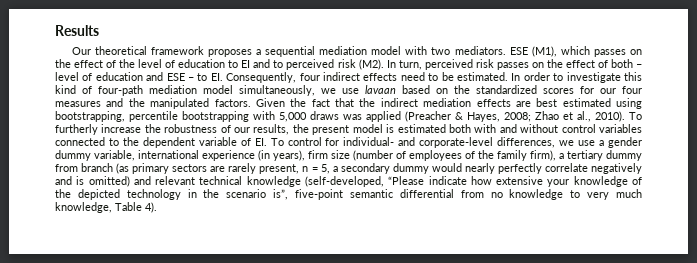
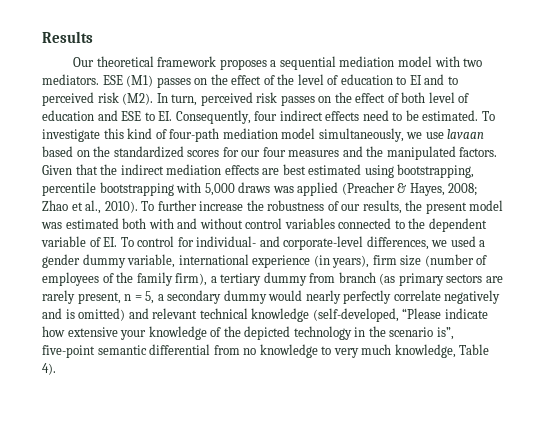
- ESE (M1), which passes on the effect of the level of education to EI and to perceived risk (M2). In turn, perceived risk passes on the effect of both – level of education and ESE – to EI. Consequently, four indirect effects need to be estimated.
+ ESE (M1) passes on the effect of the level of education to EI and to perceived risk (M2). In turn, perceived risk passes on the effect of both level of education and ESE to EI. Consequently, four indirect effects need to be estimated.
- In order to investigate this kind of four-path mediation model simultaneously, we use lavaan based on the standardized scores for our four measures and the manipulated factors.
+ To investigate this kind of four-path mediation model simultaneously, we use lavaan based on the standardized scores for our four measures and the manipulated factors.
- Given the fact that the indirect mediation effects are best estimated using bootstrapping, percentile bootstrapping with 5,000 draws was applied (Preacher & Hayes, 2008; Zhao et al., 2010).
+ Given that the indirect mediation effects are best estimated using bootstrapping, percentile bootstrapping with 5,000 draws was applied (Preacher & Hayes, 2008; Zhao et al., 2010).
- To furtherly increase the robustness of our results, the present model is estimated both with and without control variables connected to the dependent variable of EI. To control for individual- and corporate-level differences, we use a gender dummy variable, international experience (in years), firm size (number of employees of the family firm), a tertiary dummy from branch (as primary sectors are rarely present, n = 5, a secondary dummy would nearly perfectly correlate negatively and is omitted) and relevant technical knowledge (self-developed, “Please indicate how extensive your knowledge of the depicted technology in the scenario is”, five-point semantic differential from no knowledge to very much knowledge, Table 4).
+ To further increase the robustness of our results, the present model was estimated both with and without control variables connected to the dependent variable of EI. To control for individual- and corporate-level differences, we used a gender dummy variable, international experience (in years), firm size (number of employees of the family firm), a tertiary dummy from branch (as primary sectors are rarely present, n = 5, a secondary dummy would nearly perfectly correlate negatively and is omitted) and relevant technical knowledge (self-developed, “Please indicate how extensive your knowledge of the depicted technology in the scenario is”, five-point semantic differential from no knowledge to very much knowledge, Table 4).

